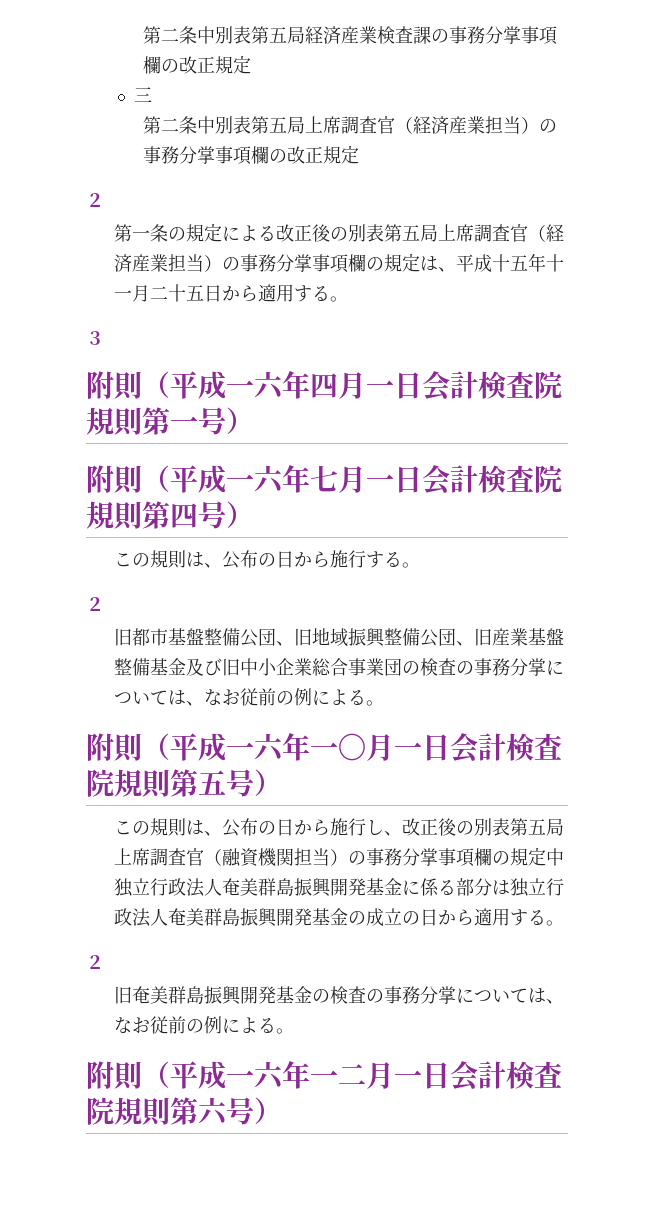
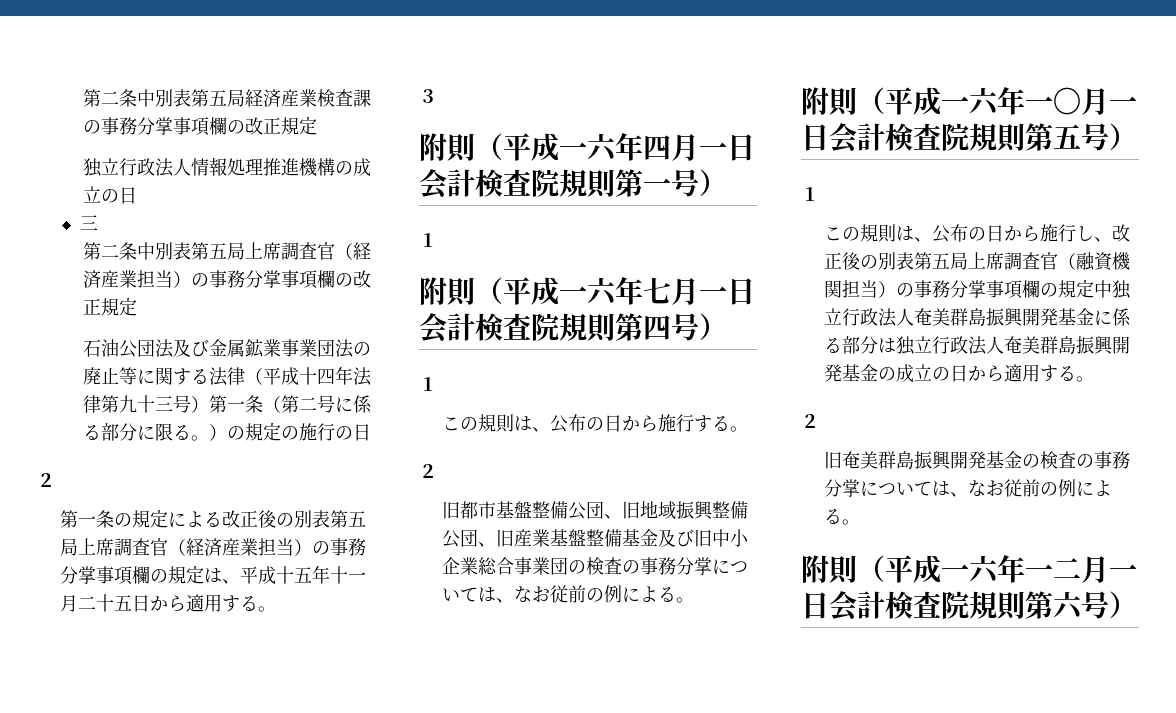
+ 独立行政法人情報処理推進機構の成立の日
+ 石油公団法及び金属鉱業事業団法の廃止等に関する法律（平成十四年法律第九十三号）第一条（第二号に係る部分に限る。）の規定の施行の日
  附則（平成一六年四月一日会計検査院規則第一号）
+ １
  附則（平成一六年七月一日会計検査院規則第四号）
+ １
  附則（平成一六年一〇月一日会計検査院規則第五号）
+ １

